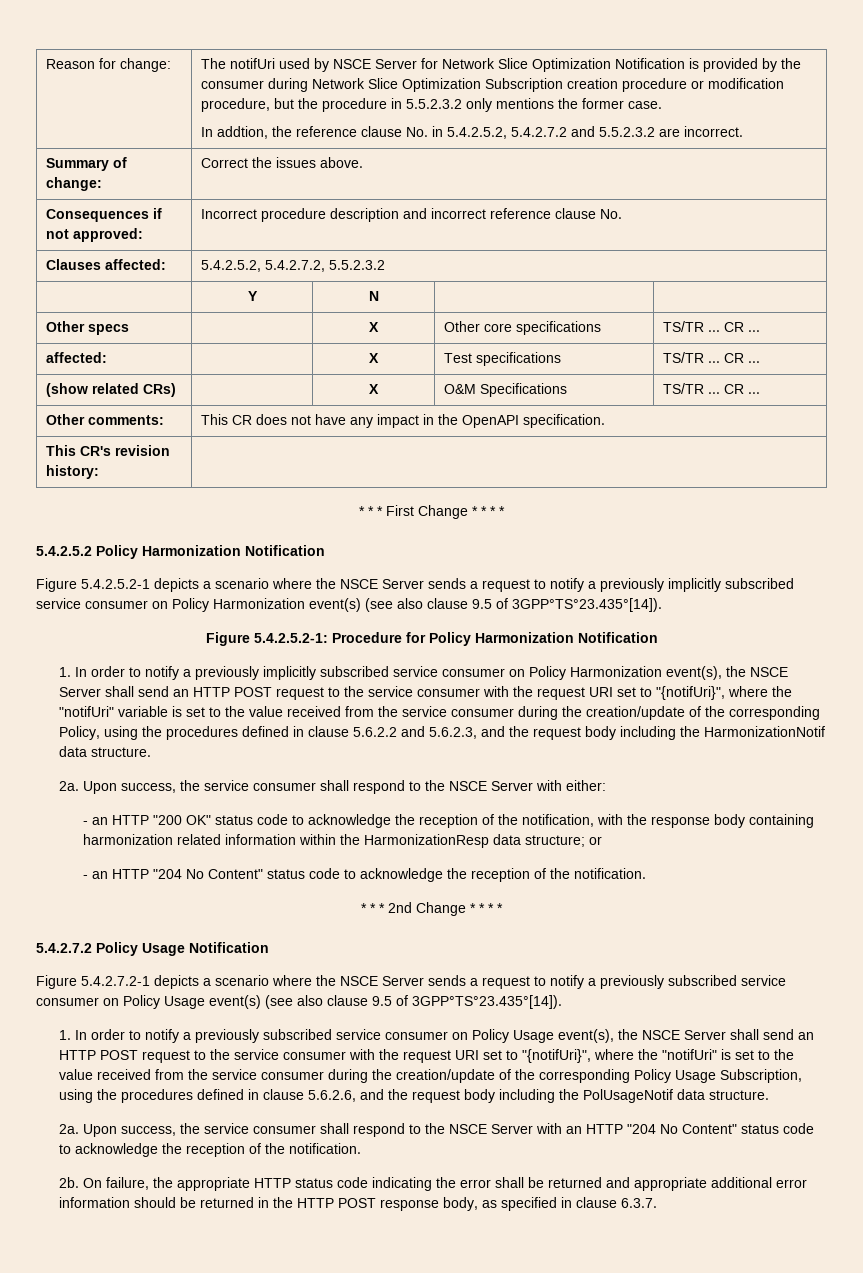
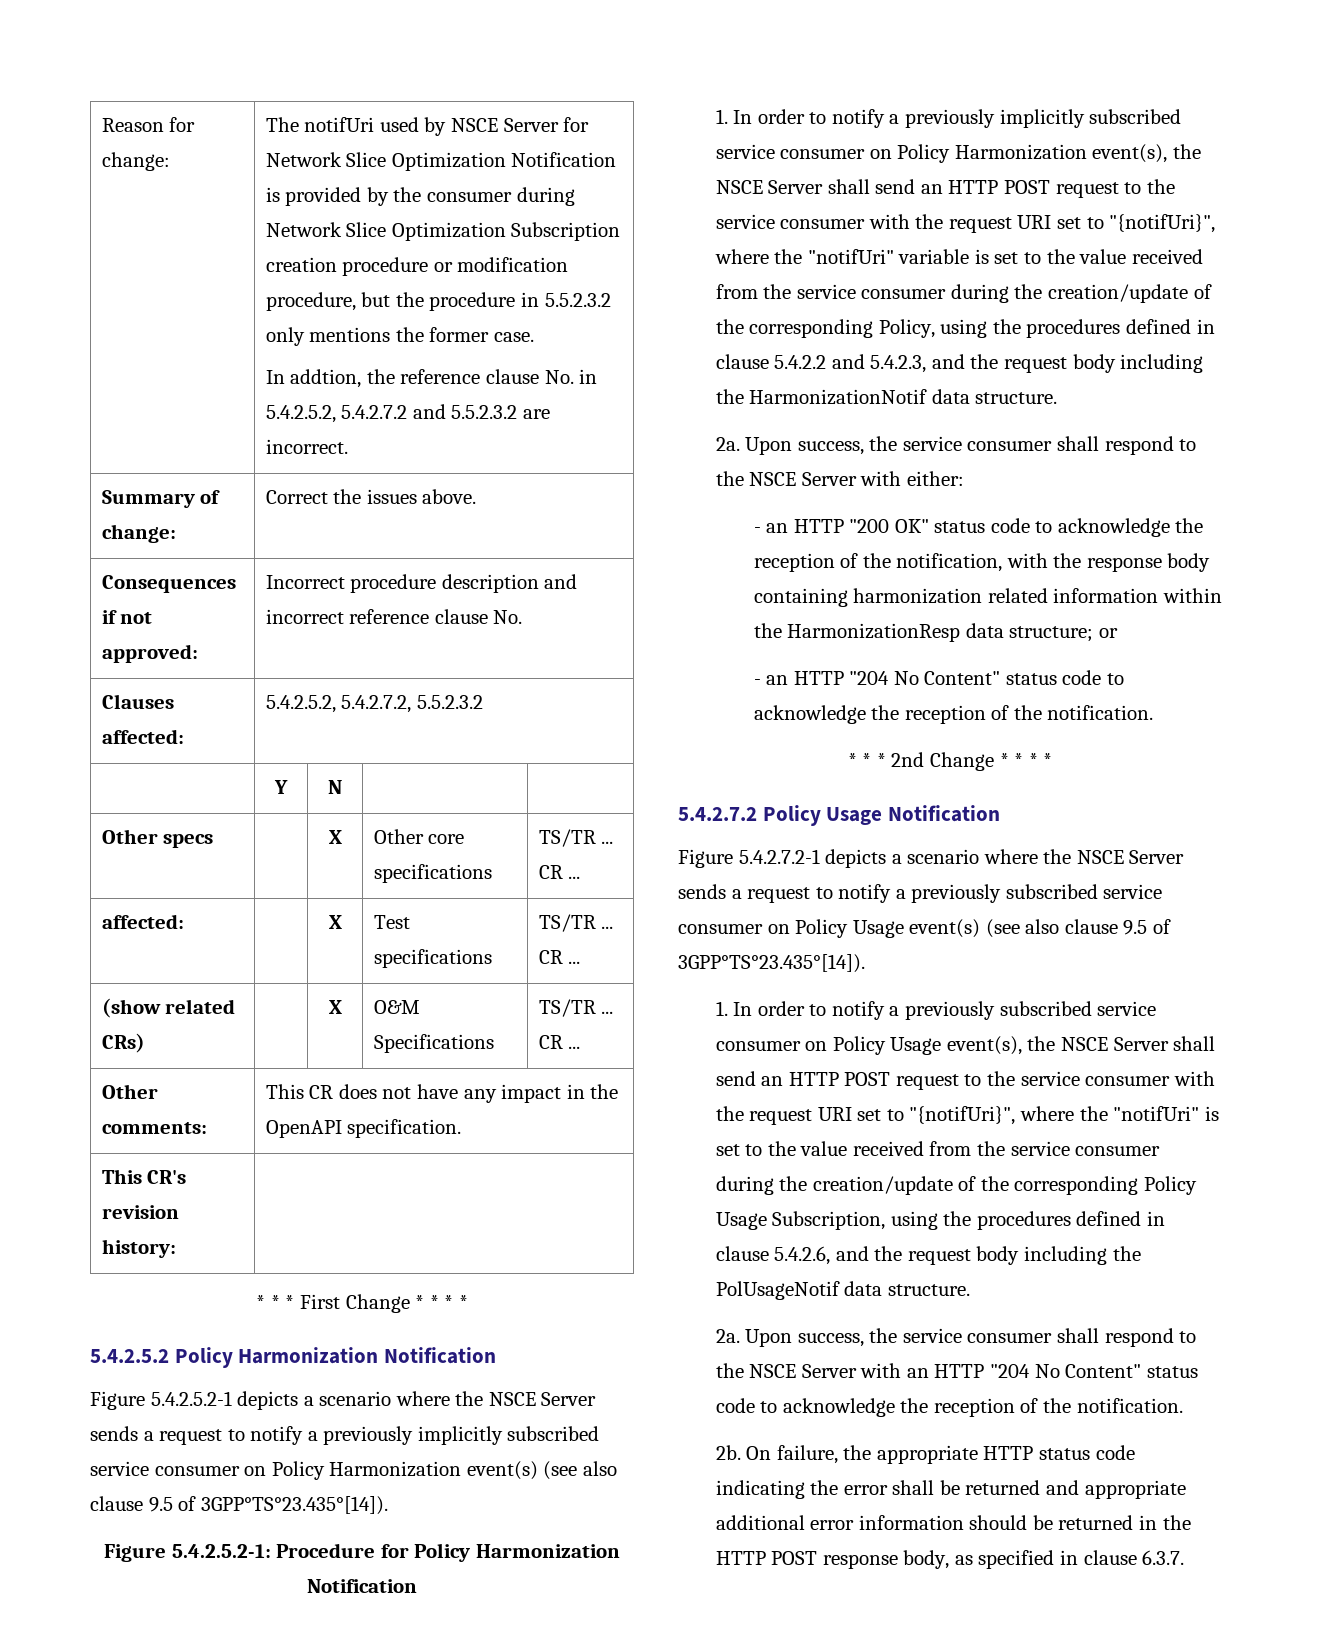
- 1. In order to notify a previously implicitly subscribed service consumer on Policy Harmonization event(s), the NSCE Server shall send an HTTP POST request to the service consumer with the request URI set to "{notifUri}", where the "notifUri" variable is set to the value received from the service consumer during the creation/update of the corresponding Policy, using the procedures defined in clause 5.6.2.2 and 5.6.2.3, and the request body including the HarmonizationNotif data structure.
+ 1. In order to notify a previously implicitly subscribed service consumer on Policy Harmonization event(s), the NSCE Server shall send an HTTP POST request to the service consumer with the request URI set to "{notifUri}", where the "notifUri" variable is set to the value received from the service consumer during the creation/update of the corresponding Policy, using the procedures defined in clause 5.4.2.2 and 5.4.2.3, and the request body including the HarmonizationNotif data structure.
- 1. In order to notify a previously subscribed service consumer on Policy Usage event(s), the NSCE Server shall send an HTTP POST request to the service consumer with the request URI set to "{notifUri}", where the "notifUri" is set to the value received from the service consumer during the creation/update of the corresponding Policy Usage Subscription, using the procedures defined in clause 5.6.2.6, and the request body including the PolUsageNotif data structure.
+ 1. In order to notify a previously subscribed service consumer on Policy Usage event(s), the NSCE Server shall send an HTTP POST request to the service consumer with the request URI set to "{notifUri}", where the "notifUri" is set to the value received from the service consumer during the creation/update of the corresponding Policy Usage Subscription, using the procedures defined in clause 5.4.2.6, and the request body including the PolUsageNotif data structure.

